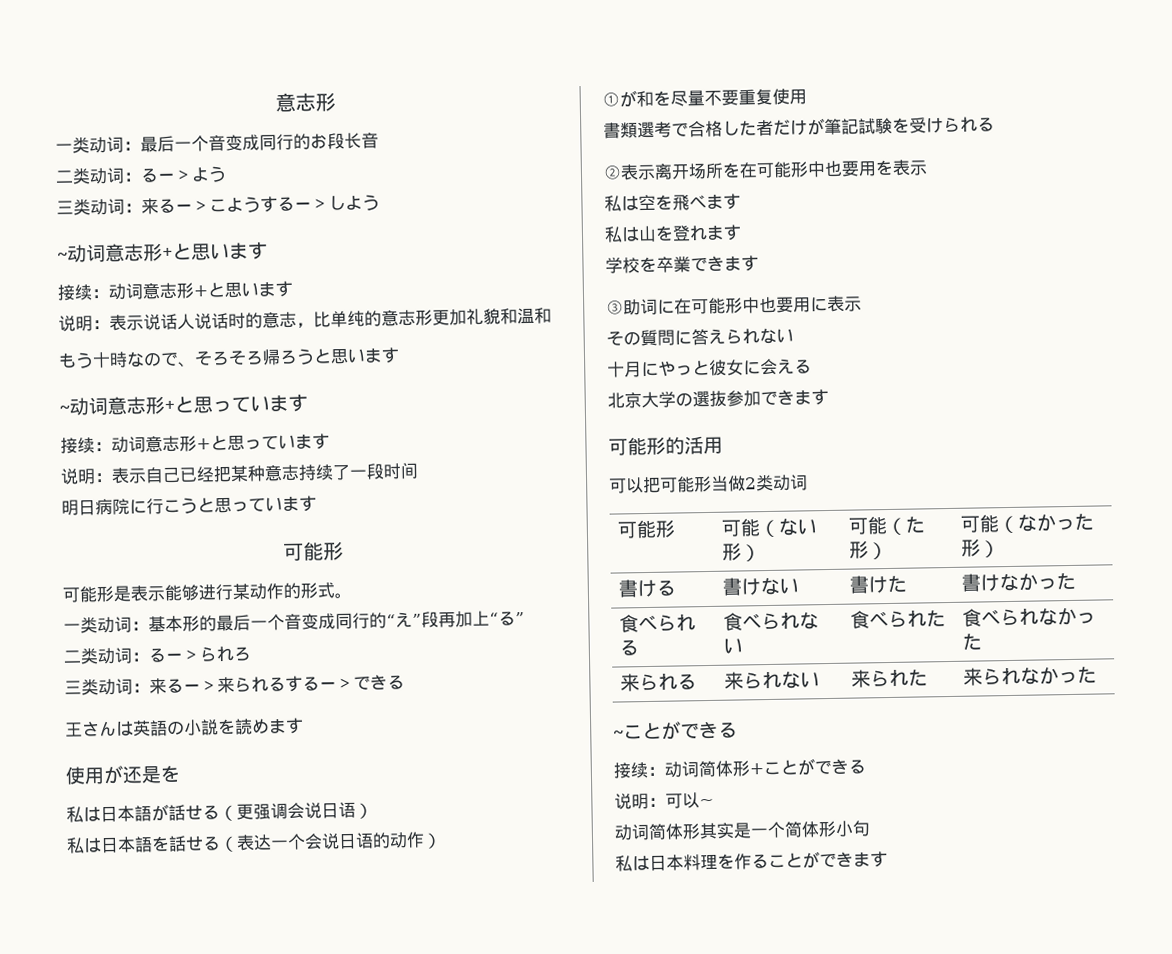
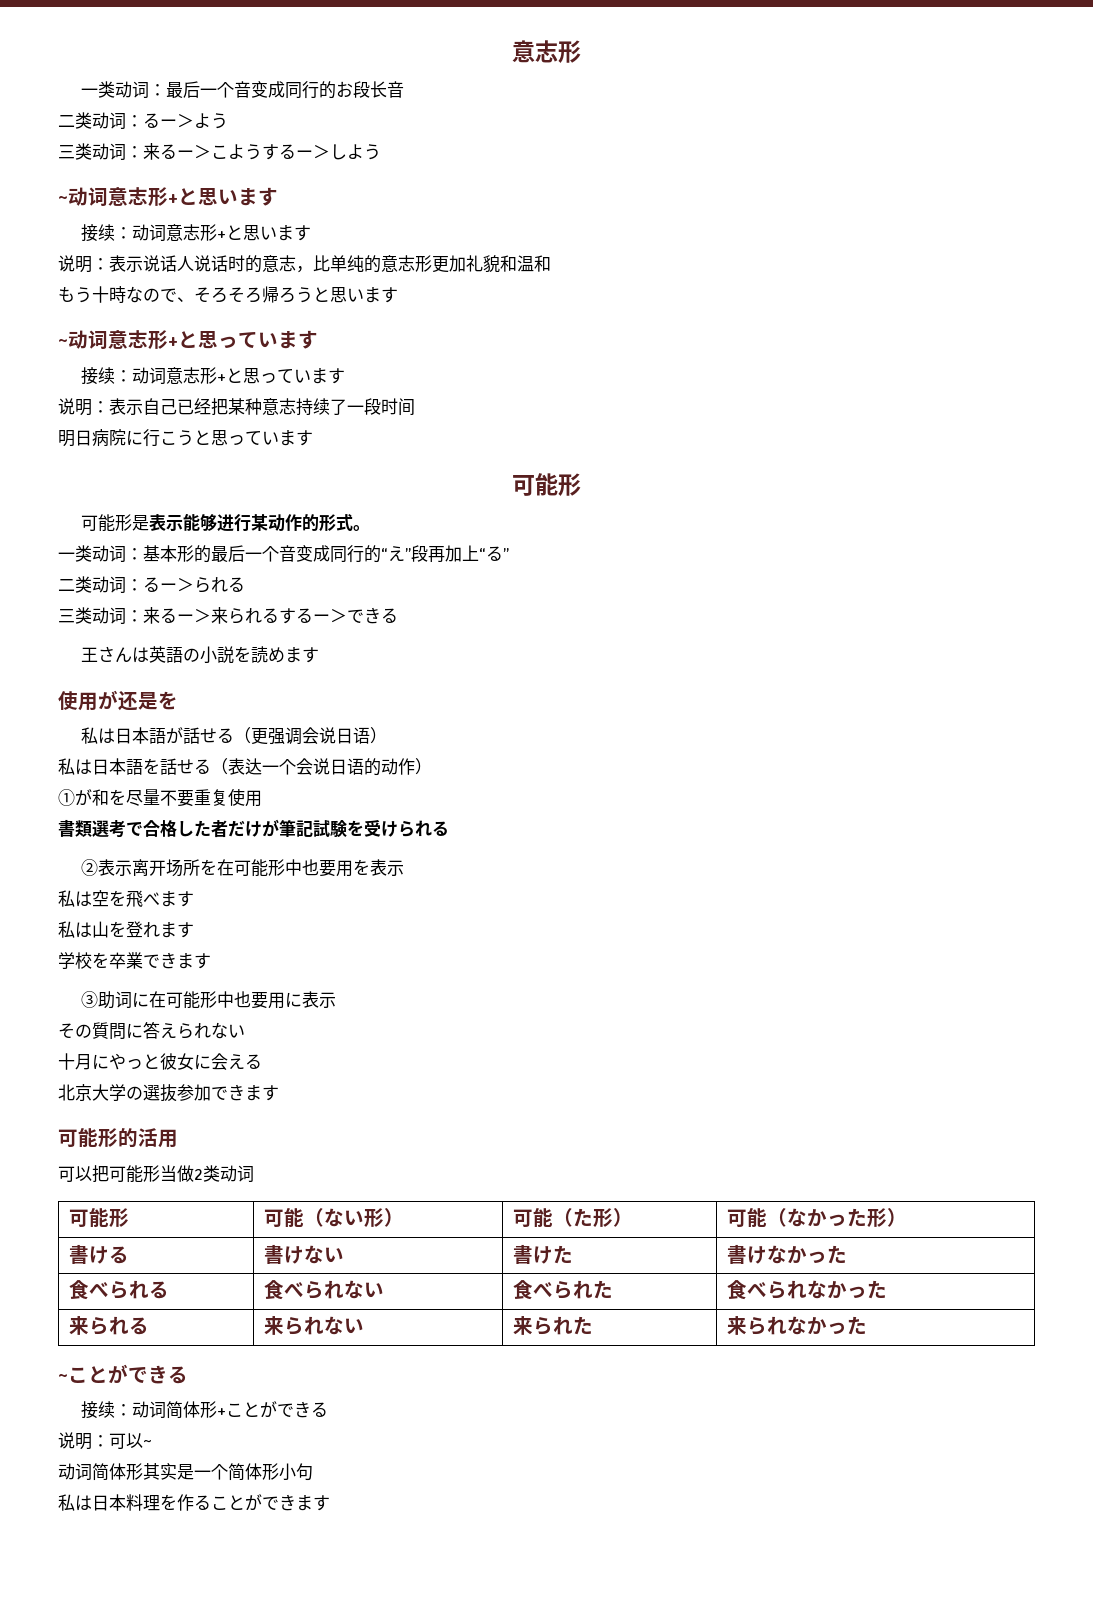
- 二类动词：るー＞られろ
+ 二类动词：るー＞られる

